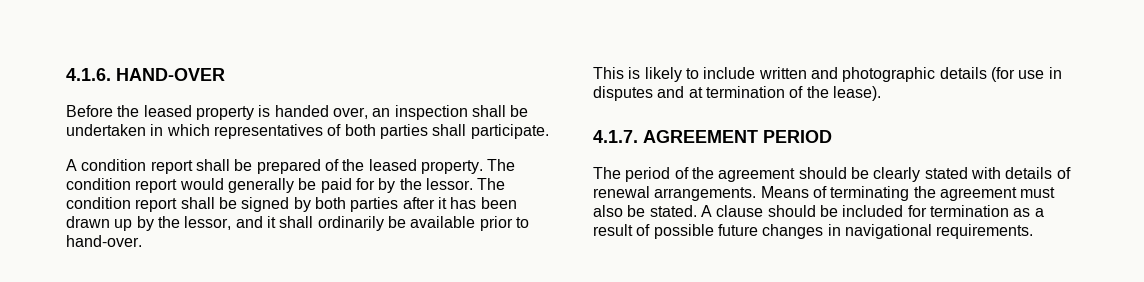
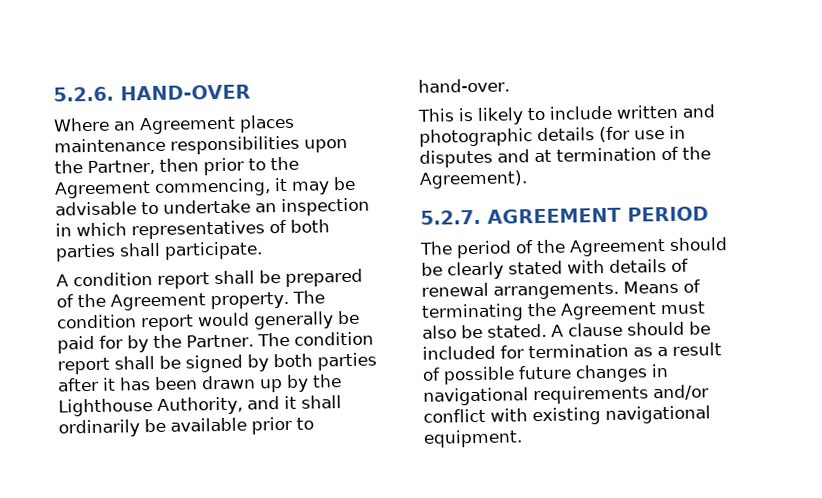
- 4.1.6. HAND-OVER
+ 5.2.6. HAND-OVER
- Before the leased property is handed over, an inspection shall be undertaken in which representatives of both parties shall participate.
+ Where an Agreement places maintenance responsibilities upon the Partner, then prior to the Agreement commencing, it may be advisable to undertake an inspection in which representatives of both parties shall participate.
- A condition report shall be prepared of the leased property.
+ A condition report shall be prepared of the Agreement property.
- The condition report would generally be paid for by the lessor.
+ The condition report would generally be paid for by the Partner.
- The condition report shall be signed by both parties after it has been drawn up by the lessor, and it shall ordinarily be available prior to hand-over.
+ The condition report shall be signed by both parties after it has been drawn up by the Lighthouse Authority, and it shall ordinarily be available prior to hand-over.
- This is likely to include written and photographic details (for use in disputes and at termination of the lease).
- 4.1.7. AGREEMENT PERIOD
+ This is likely to include written and photographic details (for use in disputes and at termination of the Agreement).
+ 5.2.7. AGREEMENT PERIOD
- The period of the agreement should be clearly stated with details of renewal arrangements.
+ The period of the Agreement should be clearly stated with details of renewal arrangements.
- Means of terminating the agreement must also be stated.
+ Means of terminating the Agreement must also be stated.
- A clause should be included for termination as a result of possible future changes in navigational requirements.
+ A clause should be included for termination as a result of possible future changes in navigational requirements and/or conflict with existing navigational equipment.

